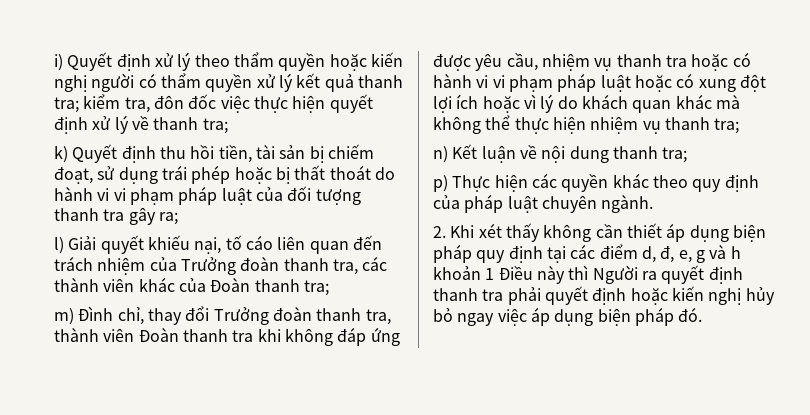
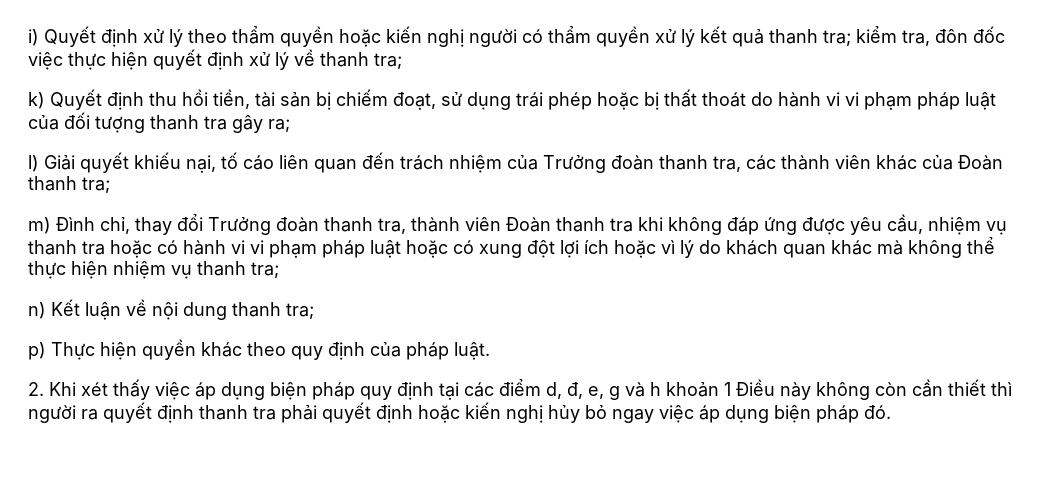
- p) Thực hiện các quyền khác theo quy định của pháp luật chuyên ngành.
+ p) Thực hiện quyền khác theo quy định của pháp luật.
- 2. Khi xét thấy không cần thiết áp dụng biện pháp quy định tại các điểm d, đ, e, g và h khoản 1 Điều này thì Người ra quyết định thanh tra phải quyết định hoặc kiến nghị hủy bỏ ngay việc áp dụng biện pháp đó.
+ 2. Khi xét thấy việc áp dụng biện pháp quy định tại các điểm d, đ, e, g và h khoản 1 Điều này không còn cần thiết thì người ra quyết định thanh tra phải quyết định hoặc kiến nghị hủy bỏ ngay việc áp dụng biện pháp đó.

